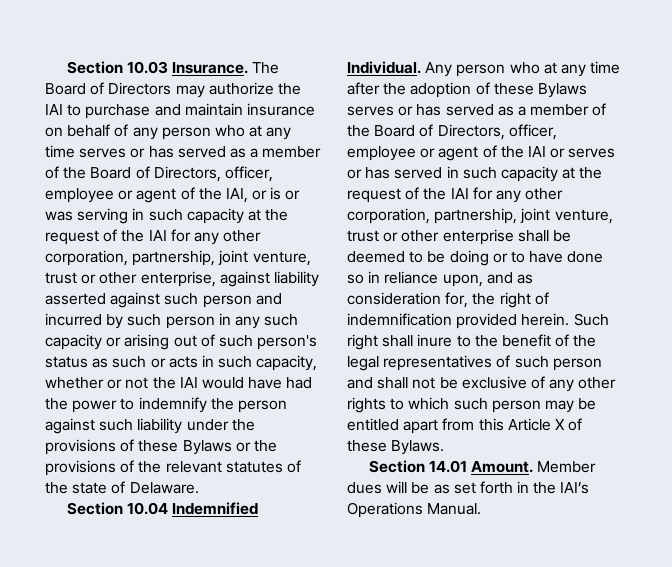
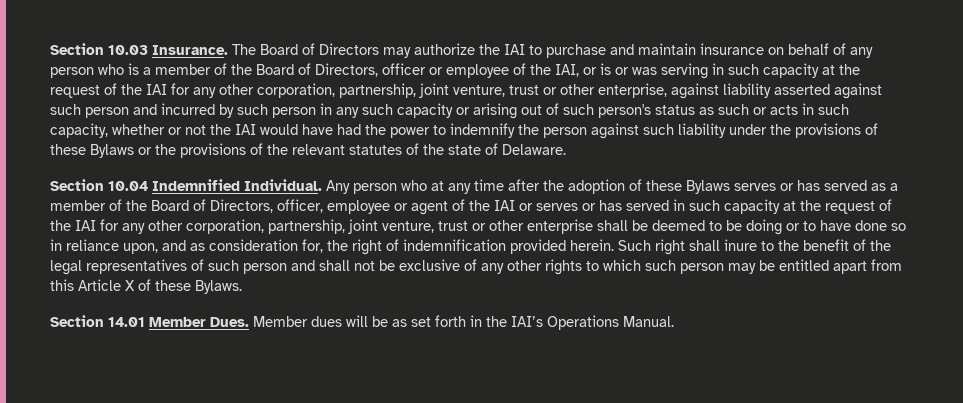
- The Board of Directors may authorize the IAI to purchase and maintain insurance on behalf of any person who at any time serves or has served as a member of the Board of Directors, officer, employee or agent of the IAI, or is or was serving in such capacity at the request of the IAI for any other corporation, partnership, joint venture, trust or other enterprise, against liability asserted against such person and incurred by such person in any such capacity or arising out of such person's status as such or acts in such capacity, whether or not the IAI would have had the power to indemnify the person against such liability under the provisions of these Bylaws or the provisions of the relevant statutes of the state of Delaware.
+ The Board of Directors may authorize the IAI to purchase and maintain insurance on behalf of any person who is a member of the Board of Directors, officer or employee of the IAI, or is or was serving in such capacity at the request of the IAI for any other corporation, partnership, joint venture, trust or other enterprise, against liability asserted against such person and incurred by such person in any such capacity or arising out of such person's status as such or acts in such capacity, whether or not the IAI would have had the power to indemnify the person against such liability under the provisions of these Bylaws or the provisions of the relevant statutes of the state of Delaware.
- Section 14.01 Amount.
+ Section 14.01 Member Dues.

